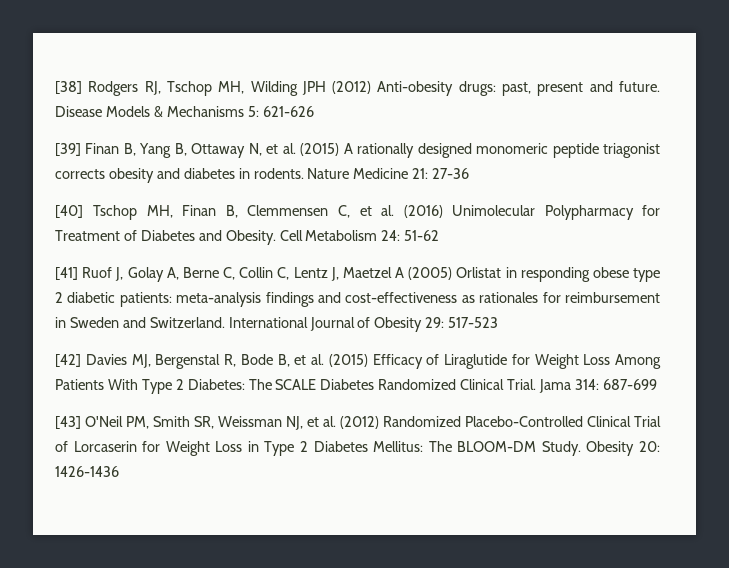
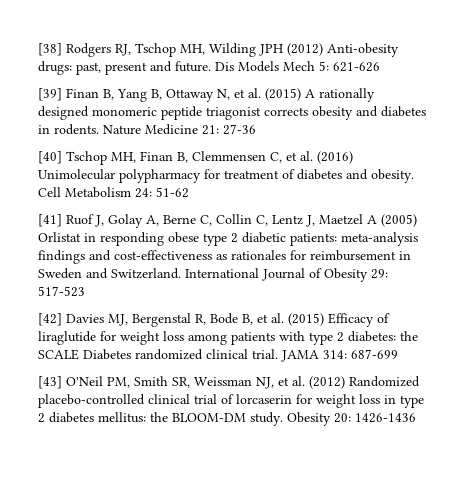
- Disease Models & Mechanisms 5: 621-626
+ Dis Models Mech 5: 621-626
- [40] Tschop MH, Finan B, Clemmensen C, et al. (2016) Unimolecular Polypharmacy for Treatment of Diabetes and Obesity.
+ [40] Tschop MH, Finan B, Clemmensen C, et al. (2016) Unimolecular polypharmacy for treatment of diabetes and obesity.
- [42] Davies MJ, Bergenstal R, Bode B, et al. (2015) Efficacy of Liraglutide for Weight Loss Among Patients With Type 2 Diabetes: The SCALE Diabetes Randomized Clinical Trial. Jama 314: 687-699
+ [42] Davies MJ, Bergenstal R, Bode B, et al. (2015) Efficacy of liraglutide for weight loss among patients with type 2 diabetes: the SCALE Diabetes randomized clinical trial. JAMA 314: 687-699
- [43] O'Neil PM, Smith SR, Weissman NJ, et al. (2012) Randomized Placebo-Controlled Clinical Trial of Lorcaserin for Weight Loss in Type 2 Diabetes Mellitus: The BLOOM-DM Study.
+ [43] O'Neil PM, Smith SR, Weissman NJ, et al. (2012) Randomized placebo-controlled clinical trial of lorcaserin for weight loss in type 2 diabetes mellitus: the BLOOM-DM study.

